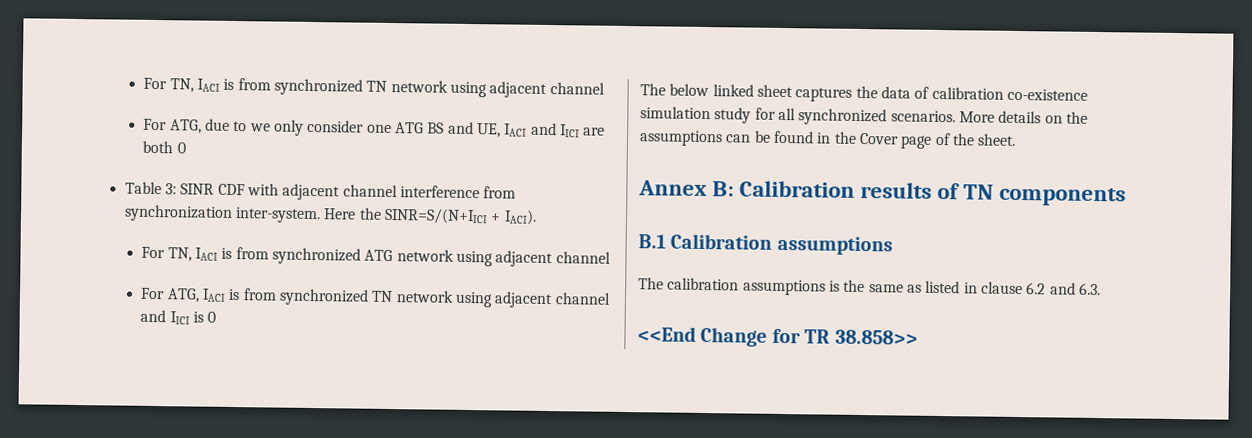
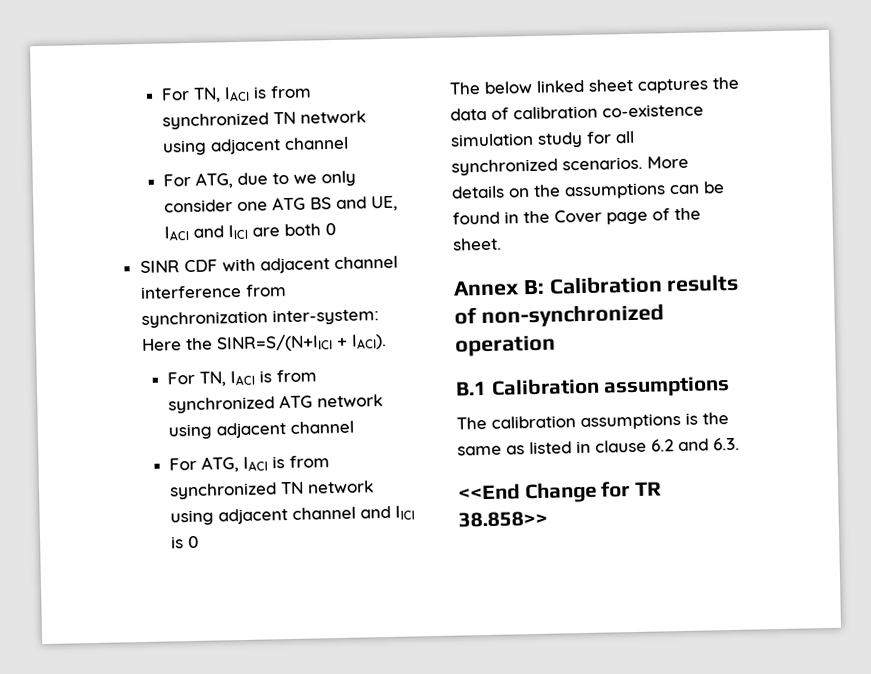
- Table 3: SINR CDF with adjacent channel interference from synchronization inter-system. Here the SINR=S/(N+IICI + IACI).
+ SINR CDF with adjacent channel interference from synchronization inter-system: Here the SINR=S/(N+IICI + IACI).
- Annex B: Calibration results of TN components
+ Annex B: Calibration results of non-synchronized operation

